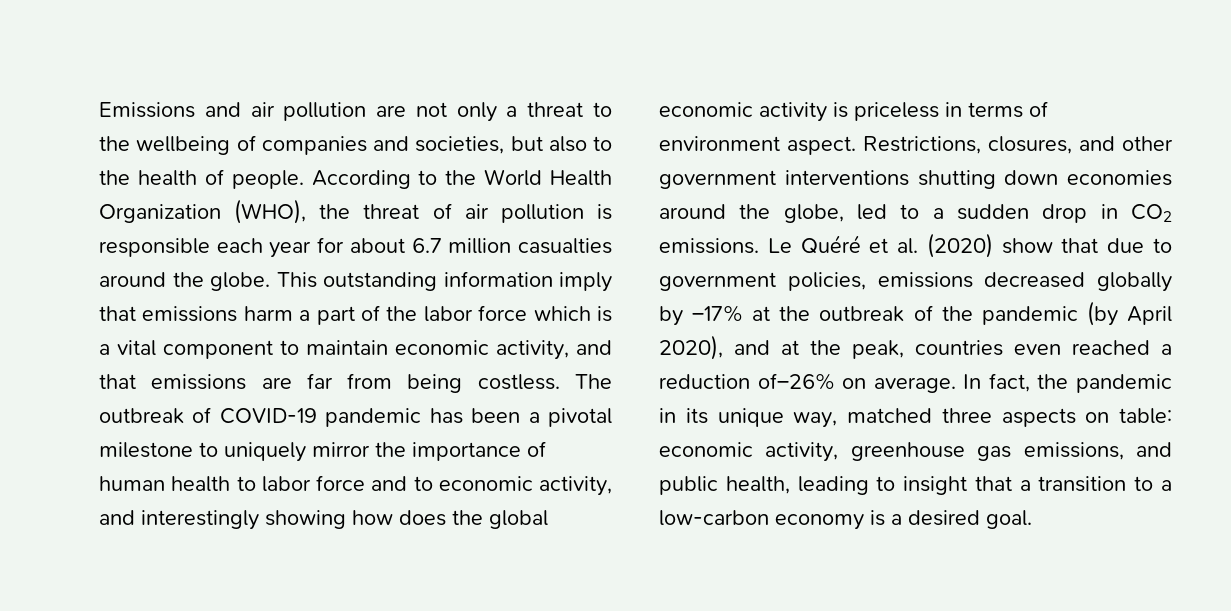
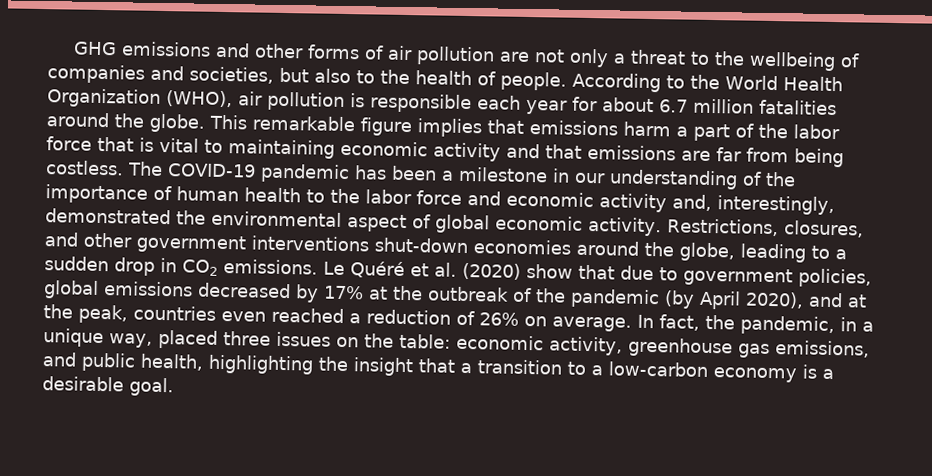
- Emissions and air pollution are not only a threat to the wellbeing of companies and societies, but also to the health of people.
+ GHG emissions and other forms of air pollution are not only a threat to the wellbeing of companies and societies, but also to the health of people.
- According to the World Health Organization (WHO), the threat of air pollution is responsible each year for about 6.7 million casualties around the globe.
+ According to the World Health Organization (WHO), air pollution is responsible each year for about 6.7 million fatalities around the globe.
- This outstanding information imply that emissions harm a part of the labor force which is a vital component to maintain economic activity, and that emissions are far from being costless.
+ This remarkable figure implies that emissions harm a part of the labor force that is vital to maintaining economic activity and that emissions are far from being costless.
- The outbreak of COVID-19 pandemic has been a pivotal milestone to uniquely mirror the importance of human health to labor force and to economic activity, and interestingly showing how does the global economic activity is priceless in terms of environment aspect.
+ The COVID-19 pandemic has been a milestone in our understanding of the importance of human health to the labor force and economic activity and, interestingly, demonstrated the environmental aspect of global economic activity.
- Restrictions, closures, and other government interventions shutting down economies around the globe, led to a sudden drop in CO2 emissions.
+ Restrictions, closures, and other government interventions shut-down economies around the globe, leading to a sudden drop in CO2 emissions.
- Le Quéré et al. (2020) show that due to government policies, emissions decreased globally by –17% at the outbreak of the pandemic (by April 2020), and at the peak, countries even reached a reduction of–26% on average.
+ Le Quéré et al. (2020) show that due to government policies, global emissions decreased by 17% at the outbreak of the pandemic (by April 2020), and at the peak, countries even reached a reduction of 26% on average.
- In fact, the pandemic in its unique way, matched three aspects on table: economic activity, greenhouse gas emissions, and public health, leading to insight that a transition to a low-carbon economy is a desired goal.
+ In fact, the pandemic, in a unique way, placed three issues on the table: economic activity, greenhouse gas emissions, and public health, highlighting the insight that a transition to a low-carbon economy is a desirable goal.

